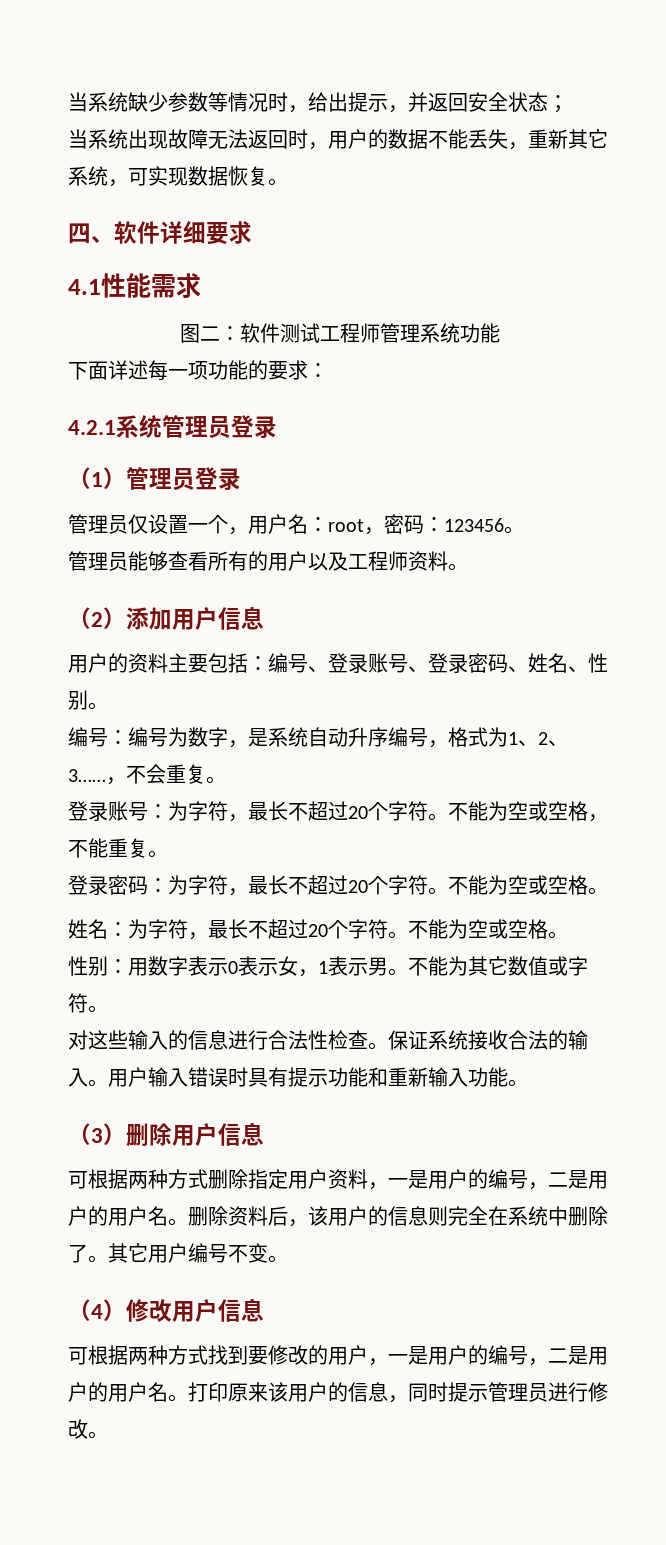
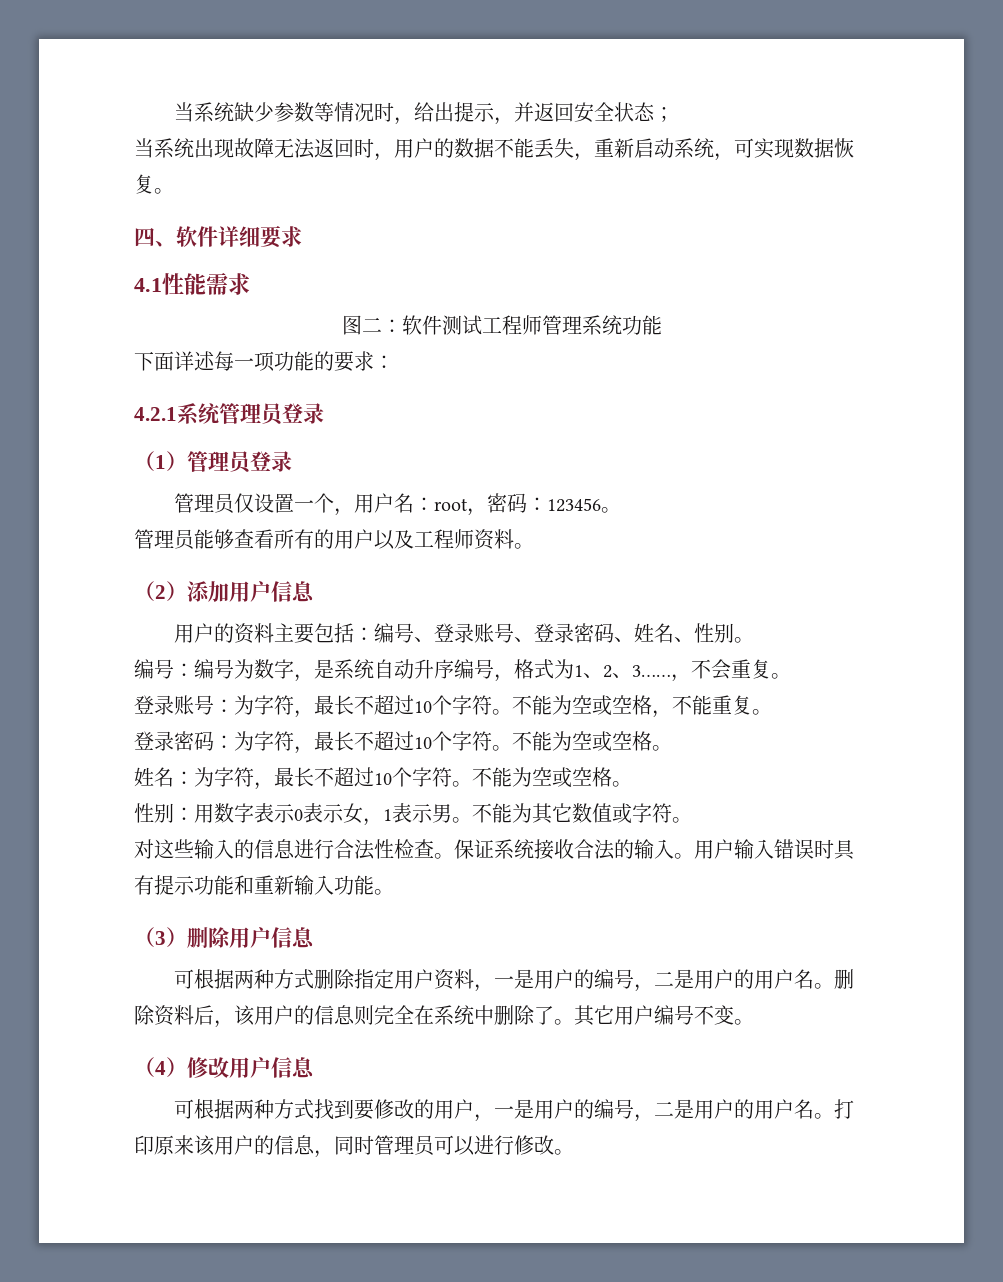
- 当系统出现故障无法返回时，用户的数据不能丢失，重新其它系统，可实现数据恢复。
+ 当系统出现故障无法返回时，用户的数据不能丢失，重新启动系统，可实现数据恢复。
- 登录账号：为字符，最长不超过20个字符。
+ 登录账号：为字符，最长不超过10个字符。
- 登录密码：为字符，最长不超过20个字符。
+ 登录密码：为字符，最长不超过10个字符。
- 姓名：为字符，最长不超过20个字符。
+ 姓名：为字符，最长不超过10个字符。
- 打印原来该用户的信息，同时提示管理员进行修改。
+ 打印原来该用户的信息，同时管理员可以进行修改。

